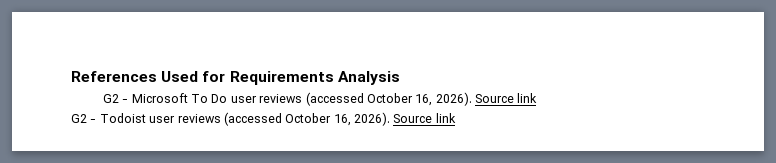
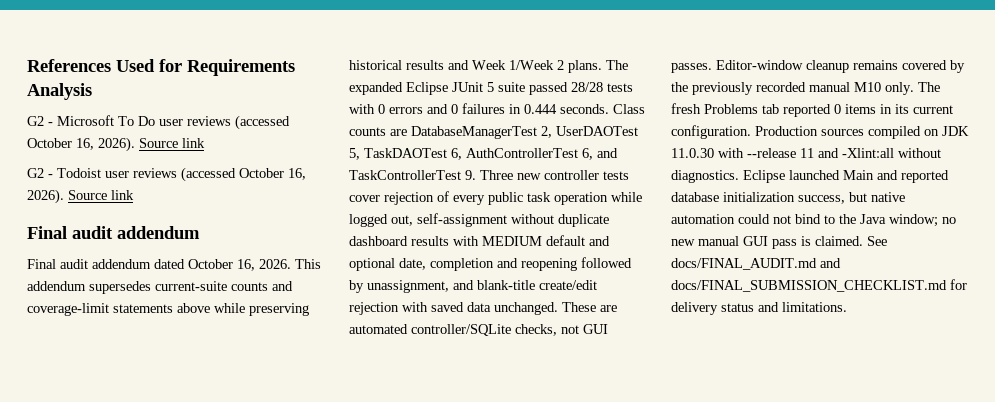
  G2 - Todoist user reviews (accessed October 16, 2026). Source link
+ Final audit addendum
+ Final audit addendum dated October 16, 2026. This addendum supersedes current-suite counts and coverage-limit statements above while preserving historical results and Week 1/Week 2 plans. The expanded Eclipse JUnit 5 suite passed 28/28 tests with 0 errors and 0 failures in 0.444 seconds. Class counts are DatabaseManagerTest 2, UserDAOTest 5, TaskDAOTest 6, AuthControllerTest 6, and TaskControllerTest 9. Three new controller tests cover rejection of every public task operation while logged out, self-assignment without duplicate dashboard results with MEDIUM default and optional date, completion and reopening followed by unassignment, and blank-title create/edit rejection with saved data unchanged. These are automated controller/SQLite checks, not GUI passes. Editor-window cleanup remains covered by the previously recorded manual M10 only. The fresh Problems tab reported 0 items in its current configuration. Production sources compiled on JDK 11.0.30 with --release 11 and -Xlint:all without diagnostics. Eclipse launched Main and reported database initialization success, but native automation could not bind to the Java window; no new manual GUI pass is claimed. See docs/FINAL_AUDIT.md and docs/FINAL_SUBMISSION_CHECKLIST.md for delivery status and limitations.

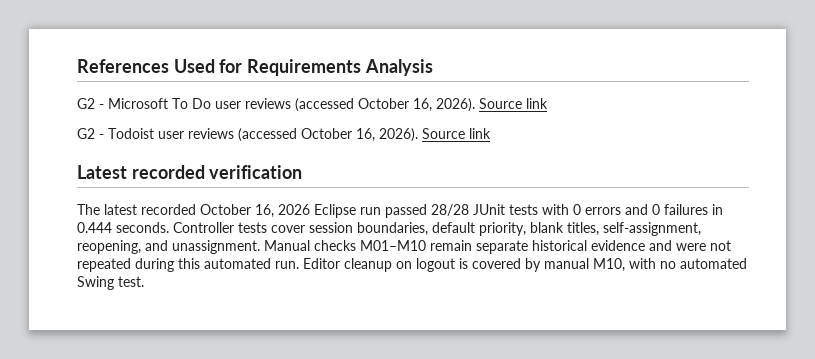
  G2 - Todoist user reviews (accessed October 16, 2026). Source link
- Final audit addendum
- Final audit addendum dated October 16, 2026. This addendum supersedes current-suite counts and coverage-limit statements above while preserving historical results and Week 1/Week 2 plans. The expanded Eclipse JUnit 5 suite passed 28/28 tests with 0 errors and 0 failures in 0.444 seconds.
+ Latest recorded verification
+ The latest recorded October 16, 2026 Eclipse run passed 28/28 JUnit tests with 0 errors and 0 failures in 0.444 seconds.
- Class counts are DatabaseManagerTest 2, UserDAOTest 5, TaskDAOTest 6, AuthControllerTest 6, and TaskControllerTest 9. Three new controller tests cover rejection of every public task operation while logged out, self-assignment without duplicate dashboard results with MEDIUM default and optional date, completion and reopening followed by unassignment, and blank-title create/edit rejection with saved data unchanged. These are automated controller/SQLite checks, not GUI passes. Editor-window cleanup remains covered by the previously recorded manual M10 only. The fresh Problems tab reported 0 items in its current configuration. Production sources compiled on JDK 11.0.30 with --release 11 and -Xlint:all without diagnostics. Eclipse launched Main and reported database initialization success, but native automation could not bind to the Java window; no new manual GUI pass is claimed. See docs/FINAL_AUDIT.md and docs/FINAL_SUBMISSION_CHECKLIST.md for delivery status and limitations.
+ Controller tests cover session boundaries, default priority, blank titles, self-assignment, reopening, and unassignment. Manual checks M01–M10 remain separate historical evidence and were not repeated during this automated run. Editor cleanup on logout is covered by manual M10, with no automated Swing test.

